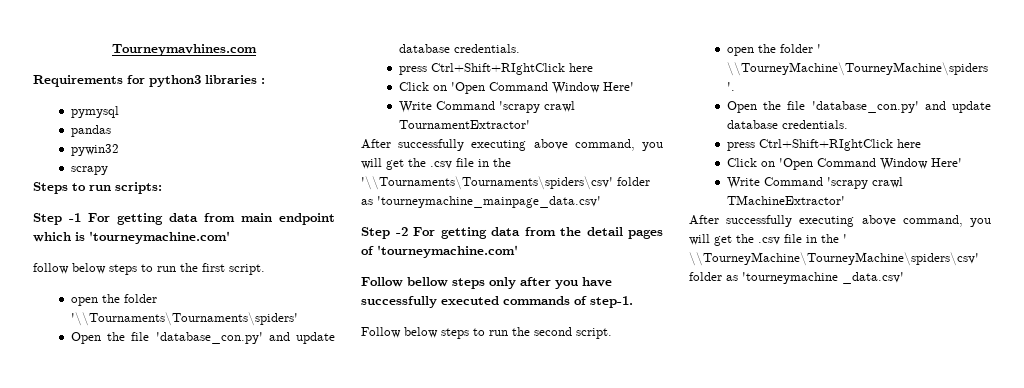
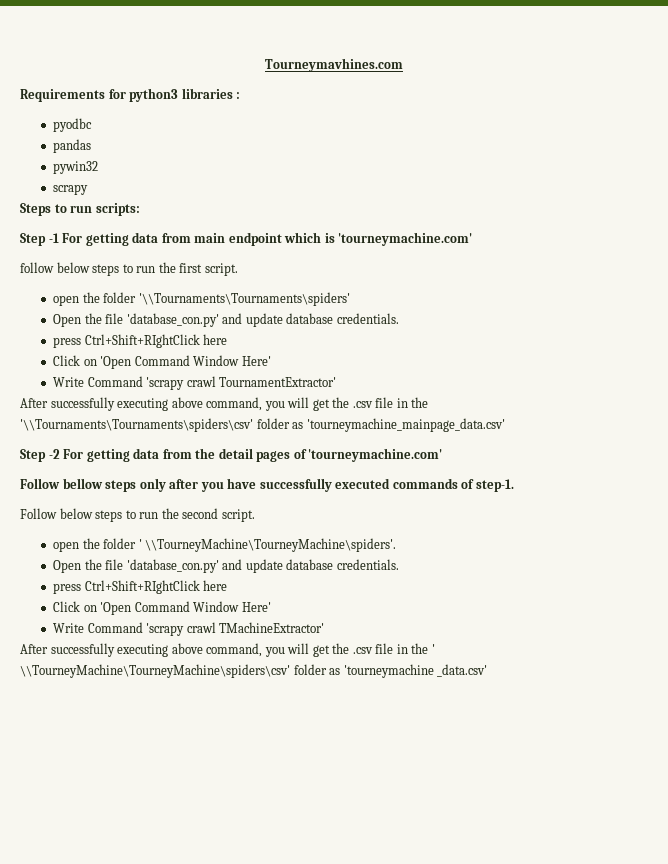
- pymysql
+ pyodbc

